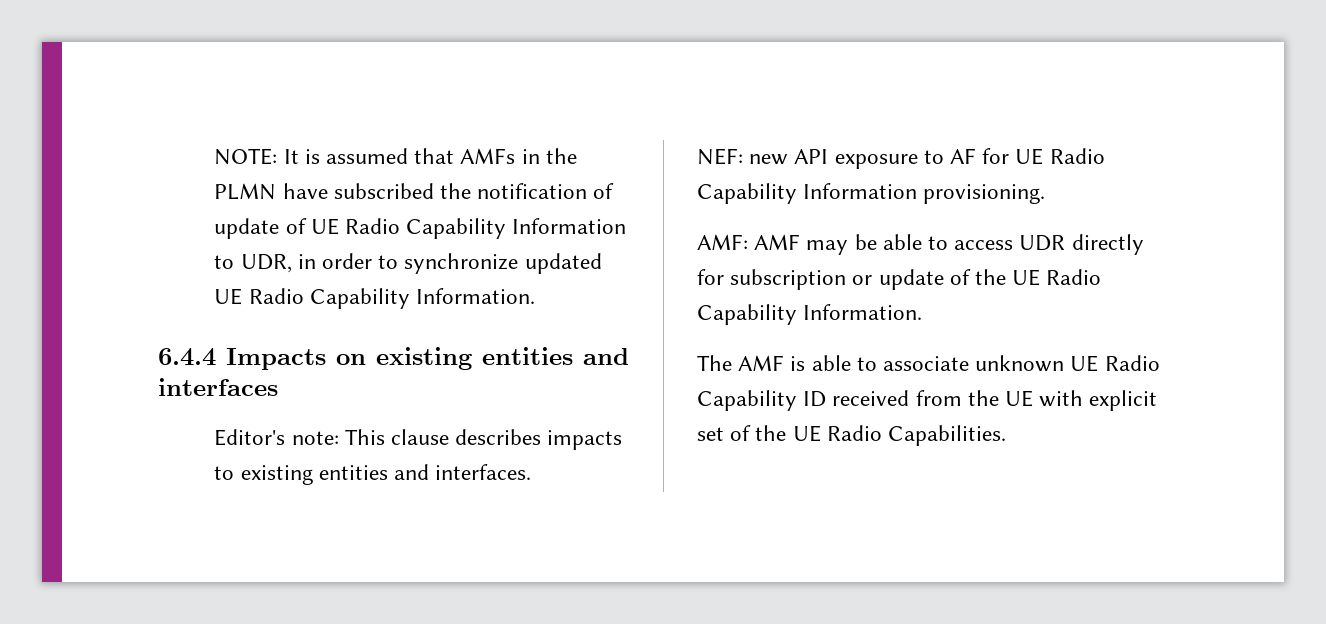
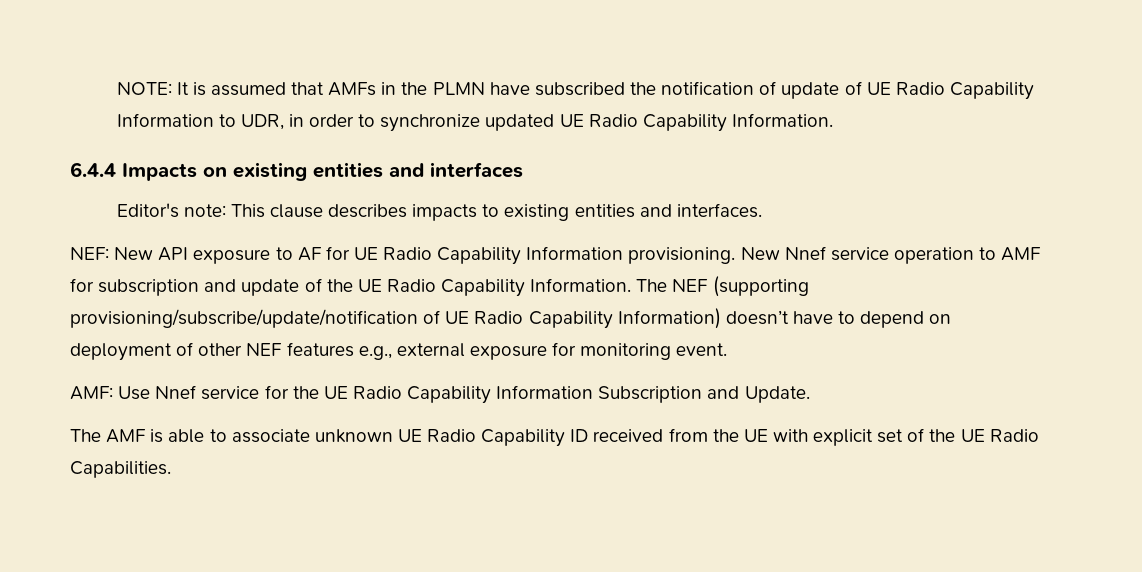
- NEF: new API exposure to AF for UE Radio Capability Information provisioning.
- AMF: AMF may be able to access UDR directly for subscription or update of the UE Radio Capability Information.
+ NEF: New API exposure to AF for UE Radio Capability Information provisioning. New Nnef service operation to AMF for subscription and update of the UE Radio Capability Information. The NEF (supporting provisioning/subscribe/update/notification of UE Radio Capability Information) doesn’t have to depend on deployment of other NEF features e.g., external exposure for monitoring event.
+ AMF: Use Nnef service for the UE Radio Capability Information Subscription and Update.

